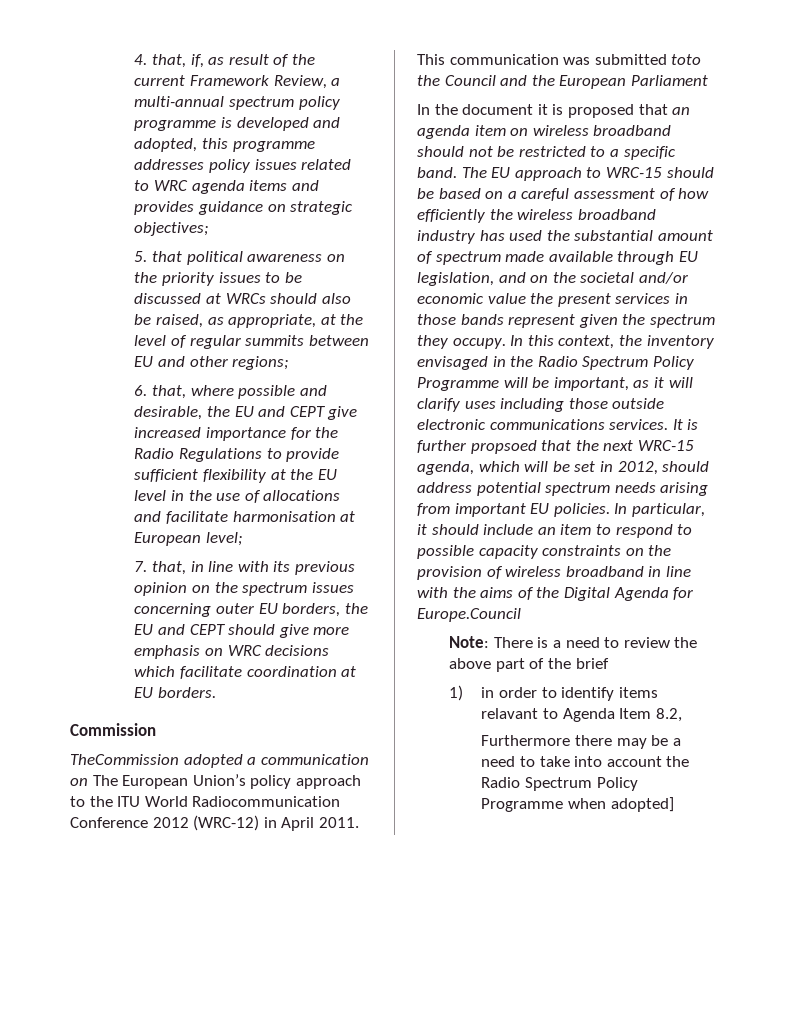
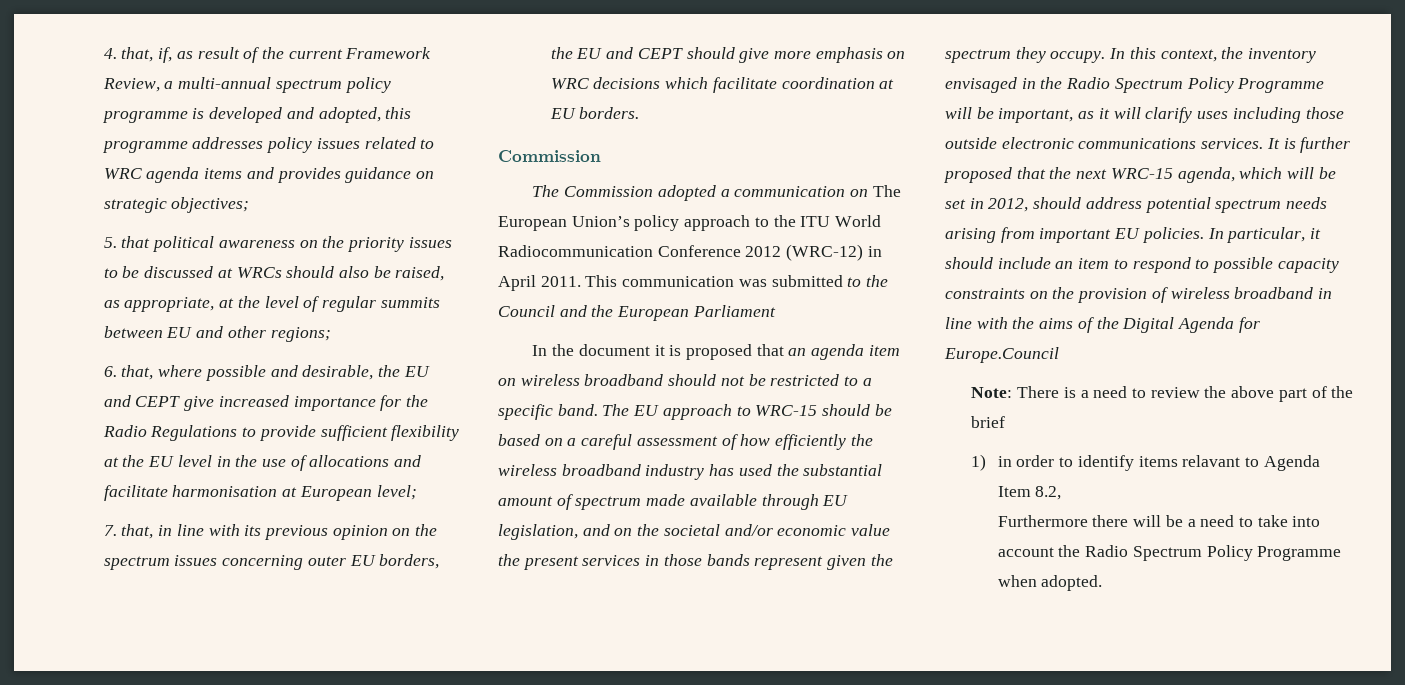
- TheCommission adopted a communication on The European Union’s policy approach to the ITU World Radiocommunication Conference 2012 (WRC-12) in April 2011.
+ The Commission adopted a communication on The European Union’s policy approach to the ITU World Radiocommunication Conference 2012 (WRC-12) in April 2011.
- This communication was submitted toto the Council and the European Parliament
+ This communication was submitted to the Council and the European Parliament
- It is further propsoed that the next WRC-15 agenda, which will be set in 2012, should address potential spectrum needs arising from important EU policies.
+ It is further proposed that the next WRC-15 agenda, which will be set in 2012, should address potential spectrum needs arising from important EU policies.
- Furthermore there may be a need to take into account the Radio Spectrum Policy Programme when adopted]
+ Furthermore there will be a need to take into account the Radio Spectrum Policy Programme when adopted.

